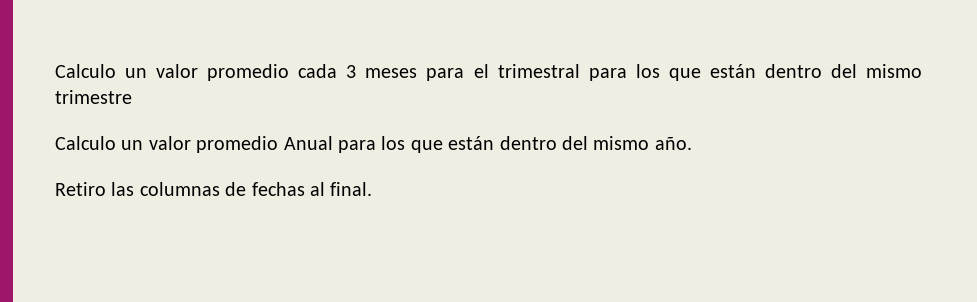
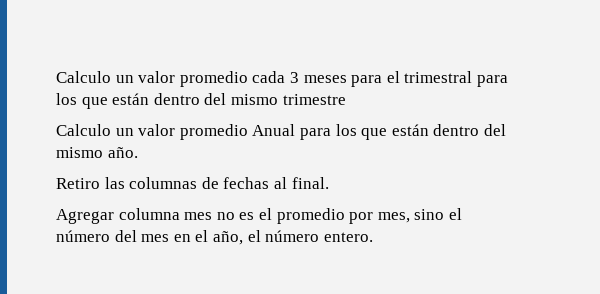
+ Agregar columna mes no es el promedio por mes, sino el número del mes en el año, el número entero.

